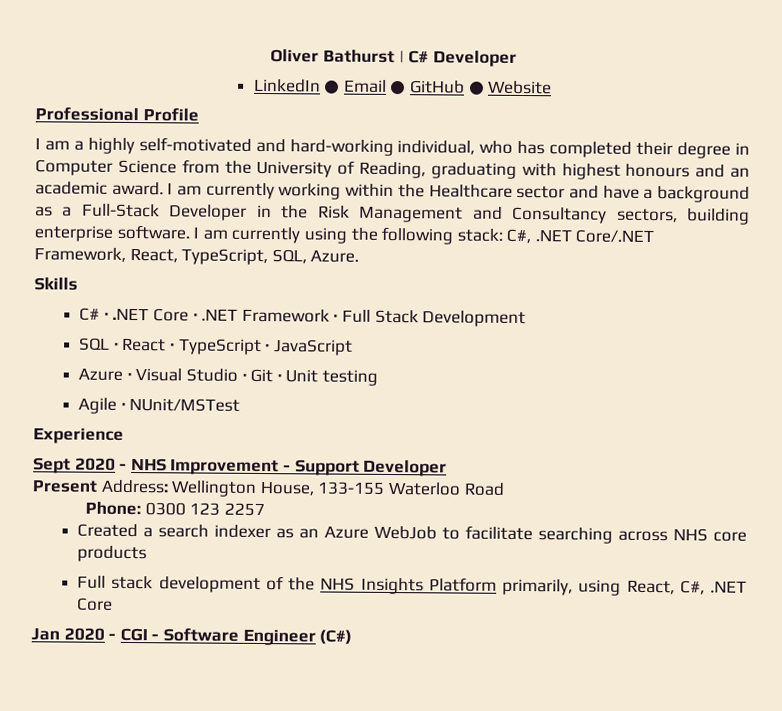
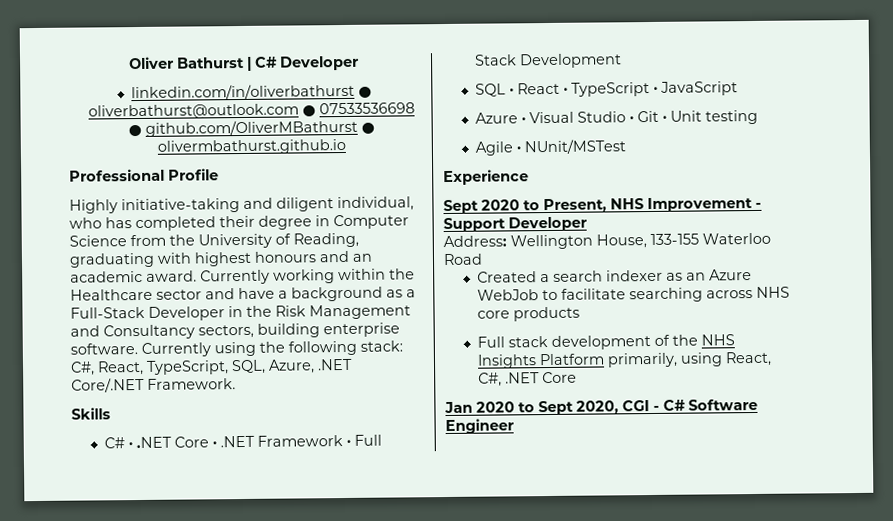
- LinkedIn ● Email ● GitHub ● Website
+ linkedin.com/in/oliverbathurst ● oliverbathurst@outlook.com ● 07533536698 ● github.com/OliverMBathurst ● olivermbathurst.github.io
  Professional Profile
- I am a highly self-motivated and hard-working individual, who has completed their degree in Computer Science from the University of Reading, graduating with highest honours and an academic award.
+ Highly initiative-taking and diligent individual, who has completed their degree in Computer Science from the University of Reading, graduating with highest honours and an academic award.
- I am currently working within the Healthcare sector and have a background as a Full-Stack Developer in the Risk Management and Consultancy sectors, building enterprise software.
+ Currently working within the Healthcare sector and have a background as a Full-Stack Developer in the Risk Management and Consultancy sectors, building enterprise software.
- I am currently using the following stack: C#, .NET Core/.NET Framework, React, TypeScript, SQL, Azure.
+ Currently using the following stack: C#, React, TypeScript, SQL, Azure, .NET Core/.NET Framework.
- Sept 2020 - NHS Improvement - Support Developer
+ Sept 2020 to Present, NHS Improvement - Support Developer
- Present Address: Wellington House, 133-155 Waterloo Road
+ Address: Wellington House, 133-155 Waterloo Road
- Phone: 0300 123 2257
- Jan 2020 - CGI - Software Engineer (C#)
+ Jan 2020 to Sept 2020, CGI - C# Software Engineer

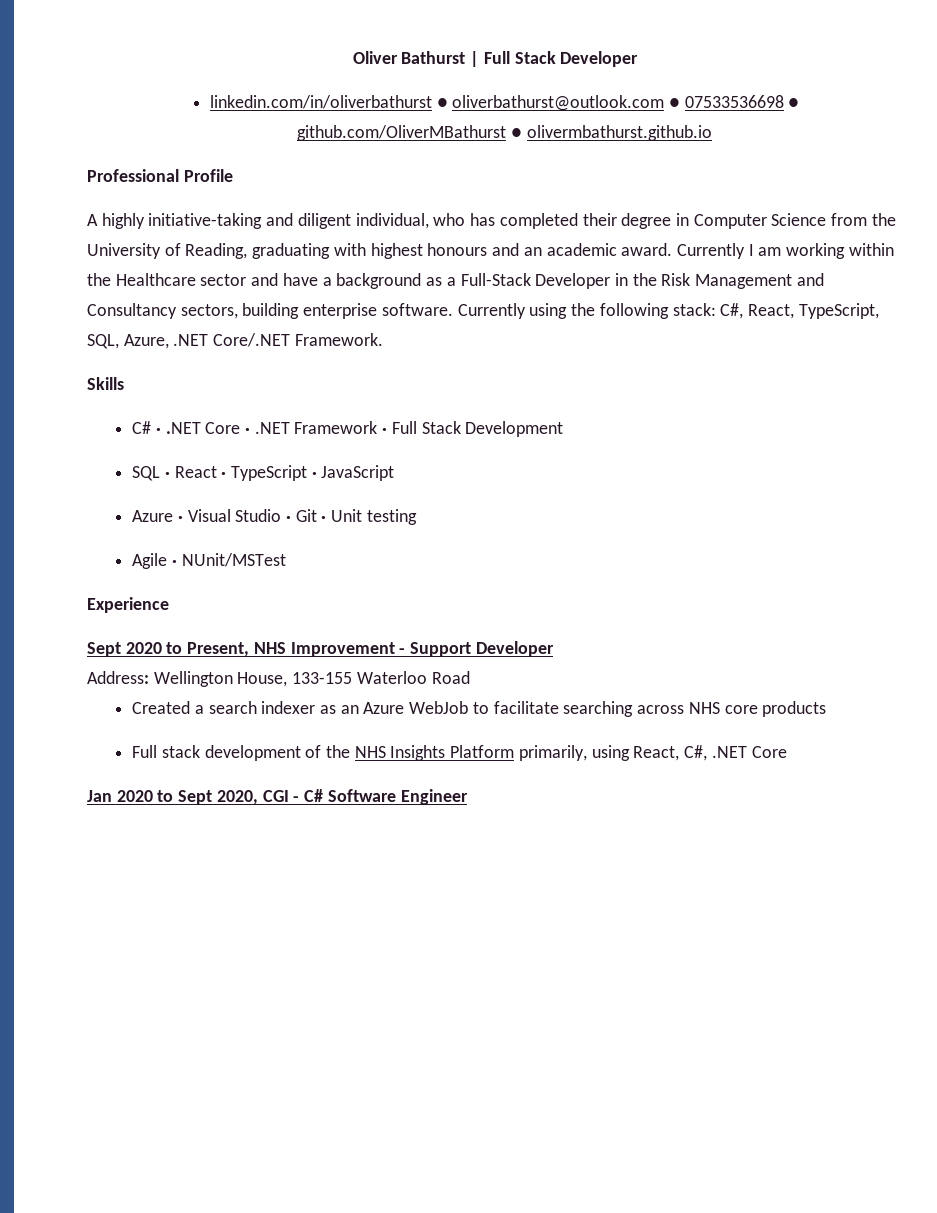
- Oliver Bathurst | C# Developer
+ Oliver Bathurst | Full Stack Developer
- Highly initiative-taking and diligent individual, who has completed their degree in Computer Science from the University of Reading, graduating with highest honours and an academic award.
+ A highly initiative-taking and diligent individual, who has completed their degree in Computer Science from the University of Reading, graduating with highest honours and an academic award.
- Currently working within the Healthcare sector and have a background as a Full-Stack Developer in the Risk Management and Consultancy sectors, building enterprise software.
+ Currently I am working within the Healthcare sector and have a background as a Full-Stack Developer in the Risk Management and Consultancy sectors, building enterprise software.

